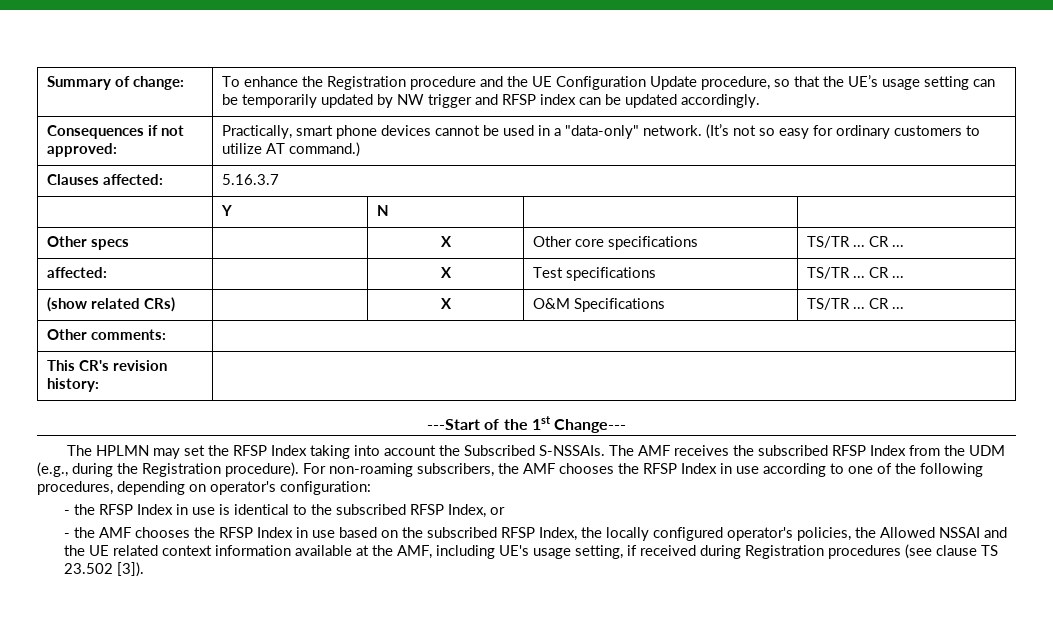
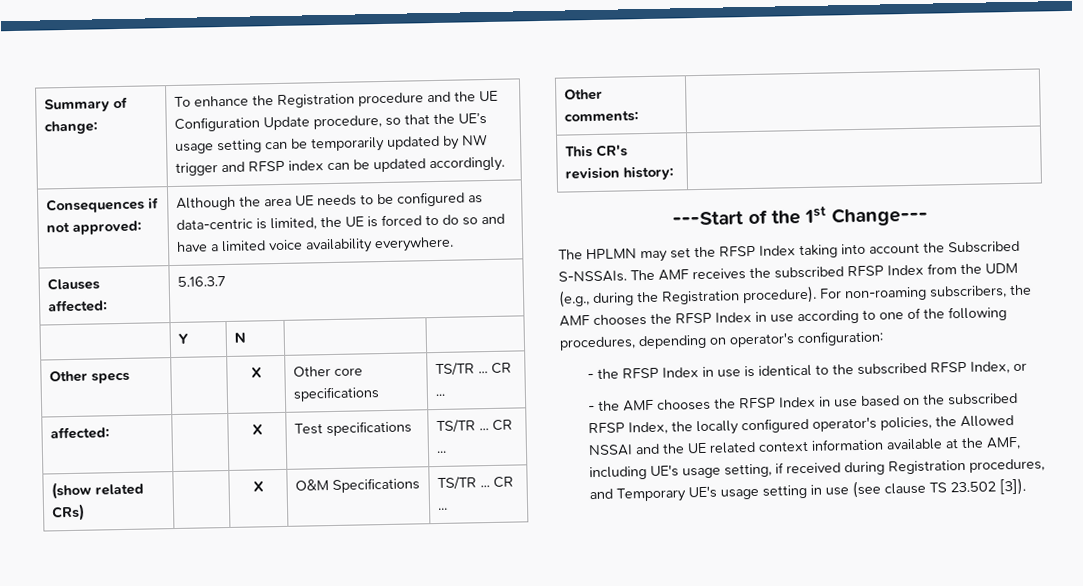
- Consequences if not approved: | Practically, smart phone devices cannot be used in a "data-only" network. (It’s not so easy for ordinary customers to utilize AT command.)
+ Consequences if not approved: | Although the area UE needs to be configured as data-centric is limited, the UE is forced to do so and have a limited voice availability everywhere.
- - the AMF chooses the RFSP Index in use based on the subscribed RFSP Index, the locally configured operator's policies, the Allowed NSSAI and the UE related context information available at the AMF, including UE's usage setting, if received during Registration procedures (see clause TS 23.502 [3]).
+ - the AMF chooses the RFSP Index in use based on the subscribed RFSP Index, the locally configured operator's policies, the Allowed NSSAI and the UE related context information available at the AMF, including UE's usage setting, if received during Registration procedures, and Temporary UE's usage setting in use (see clause TS 23.502 [3]).

